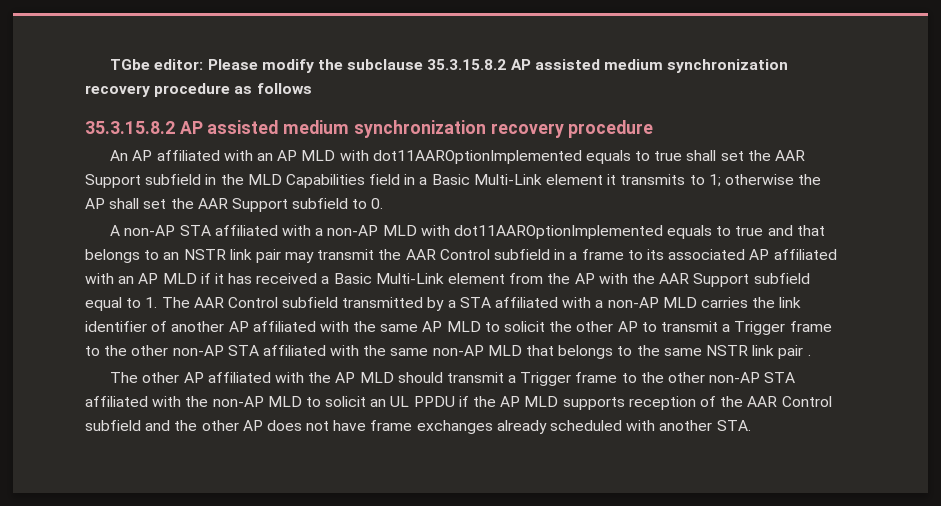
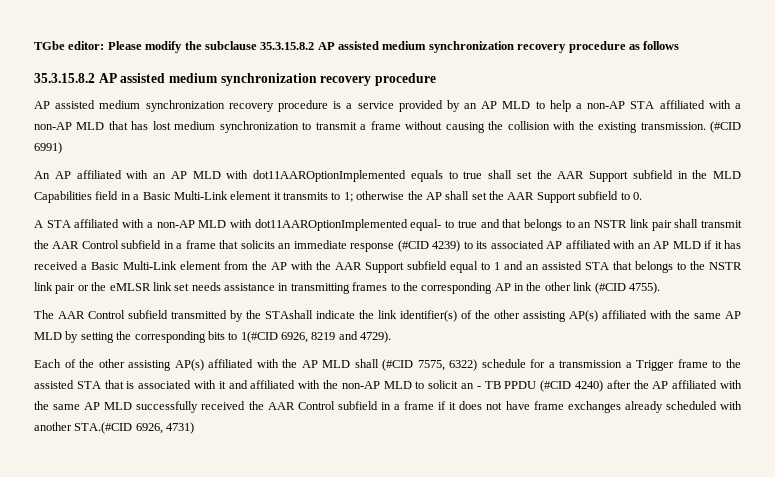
+ AP assisted medium synchronization recovery procedure is a service provided by an AP MLD to help a non-AP STA affiliated with a non-AP MLD that has lost medium synchronization to transmit a frame without causing the collision with the existing transmission. (#CID 6991)
- A non-AP STA affiliated with a non-AP MLD with dot11AAROptionImplemented equals to true and that belongs to an NSTR link pair may transmit the AAR Control subfield in a frame to its associated AP affiliated with an AP MLD if it has received a Basic Multi-Link element from the AP with the AAR Support subfield equal to 1. The AAR Control subfield transmitted by a STA affiliated with a non-AP MLD carries the link identifier of another AP affiliated with the same AP MLD to solicit the other AP to transmit a Trigger frame to the other non-AP STA affiliated with the same non-AP MLD that belongs to the same NSTR link pair .
- The other AP affiliated with the AP MLD should transmit a Trigger frame to the other non-AP STA affiliated with the non-AP MLD to solicit an UL PPDU if the AP MLD supports reception of the AAR Control subfield and the other AP does not have frame exchanges already scheduled with another STA.
+ A STA affiliated with a non-AP MLD with dot11AAROptionImplemented equal- to true and that belongs to an NSTR link pair shall transmit the AAR Control subfield in a frame that solicits an immediate response (#CID 4239) to its associated AP affiliated with an AP MLD if it has received a Basic Multi-Link element from the AP with the AAR Support subfield equal to 1 and an assisted STA that belongs to the NSTR link pair or the eMLSR link set needs assistance in transmitting frames to the corresponding AP in the other link (#CID 4755).
+ The AAR Control subfield transmitted by the STAshall indicate the link identifier(s) of the other assisting AP(s) affiliated with the same AP MLD by setting the corresponding bits to 1(#CID 6926, 8219 and 4729).
+ Each of the other assisting AP(s) affiliated with the AP MLD shall (#CID 7575, 6322) schedule for a transmission a Trigger frame to the assisted STA that is associated with it and affiliated with the non-AP MLD to solicit an - TB PPDU (#CID 4240) after the AP affiliated with the same AP MLD successfully received the AAR Control subfield in a frame if it does not have frame exchanges already scheduled with another STA.(#CID 6926, 4731)

